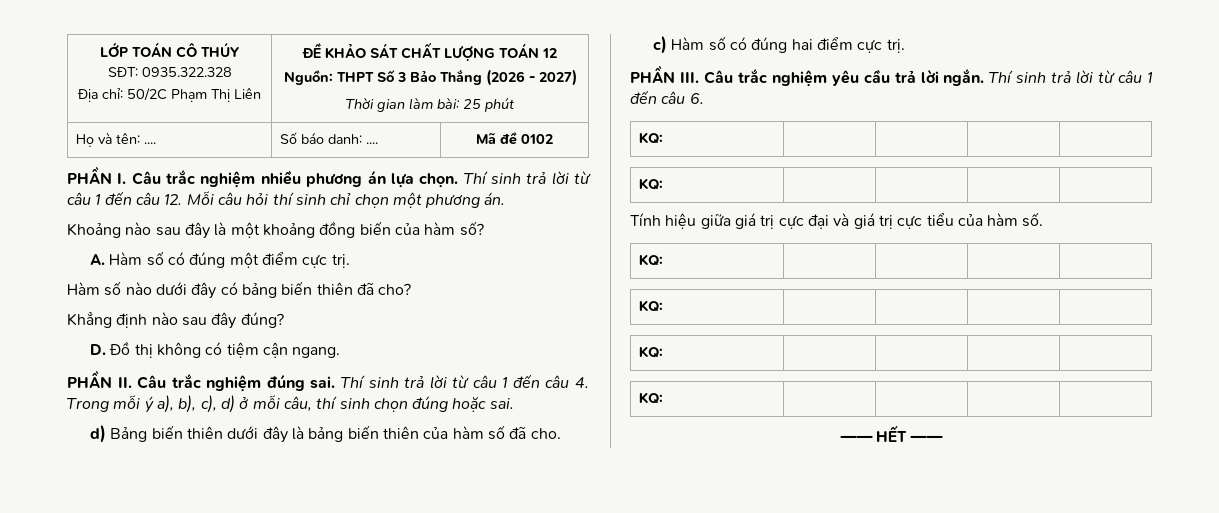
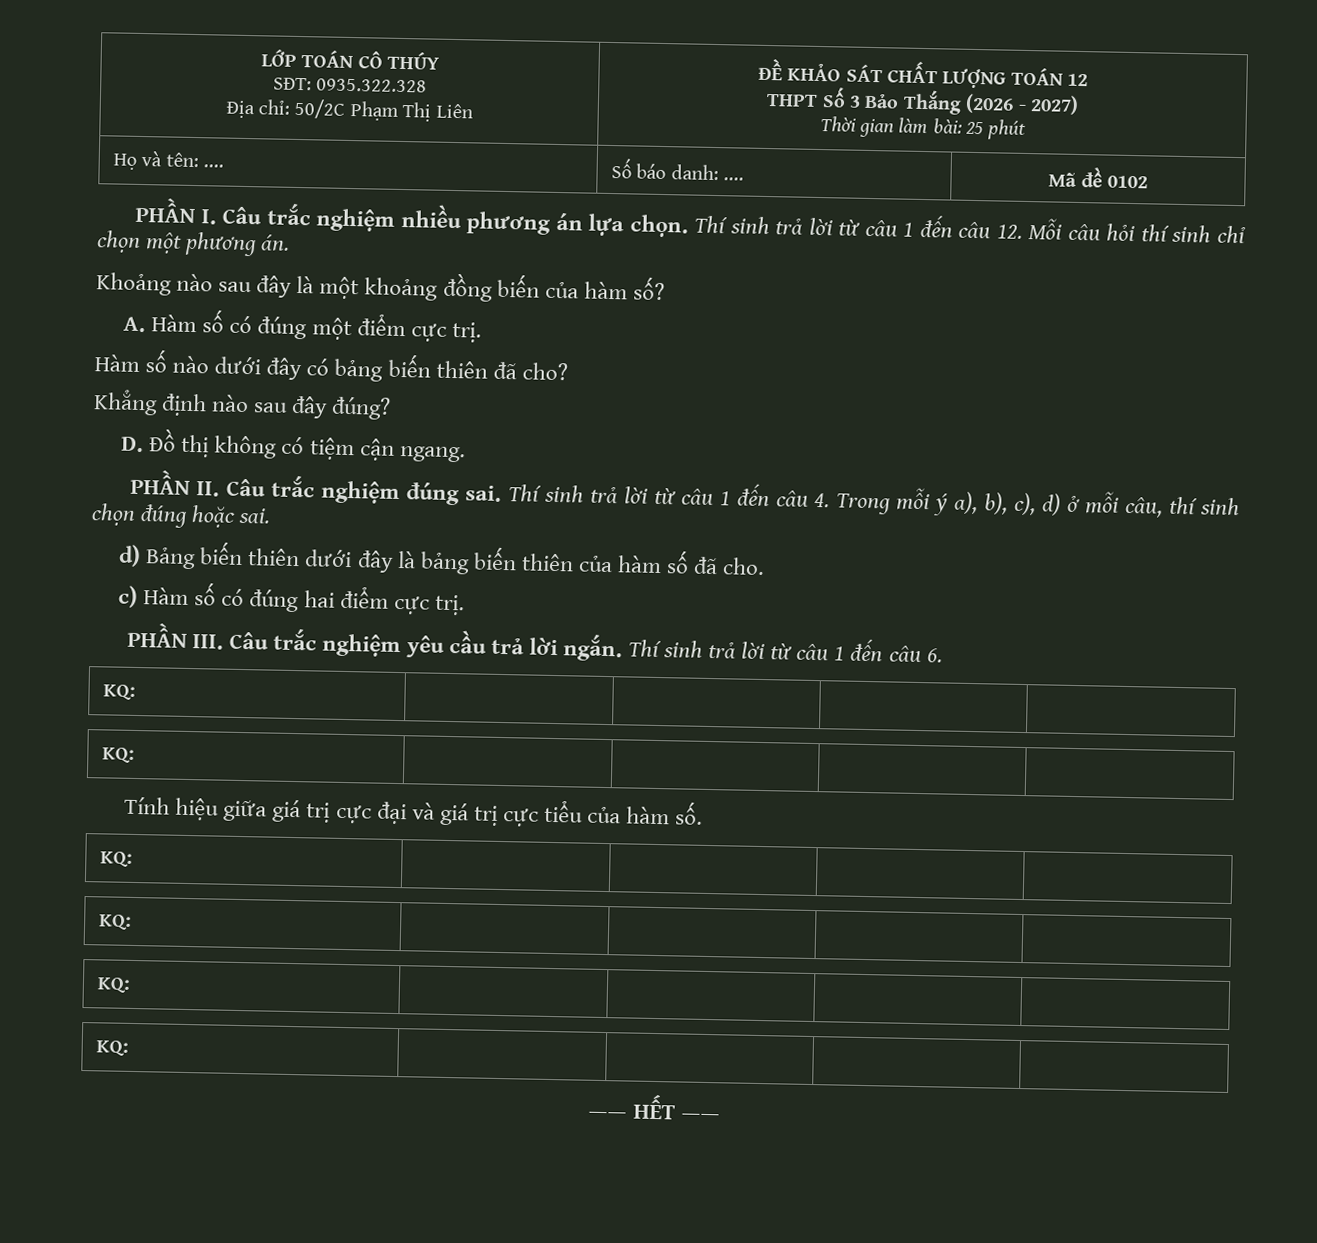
  LỚP TOÁN CÔ THÚY
  SĐT: 0935.322.328
  Địa chỉ: 50/2C Phạm Thị Liên | ĐỀ KHẢO SÁT CHẤT LƯỢNG TOÁN 12
- Nguồn: THPT Số 3 Bảo Thắng (2026 - 2027)
+ THPT Số 3 Bảo Thắng (2026 - 2027)

